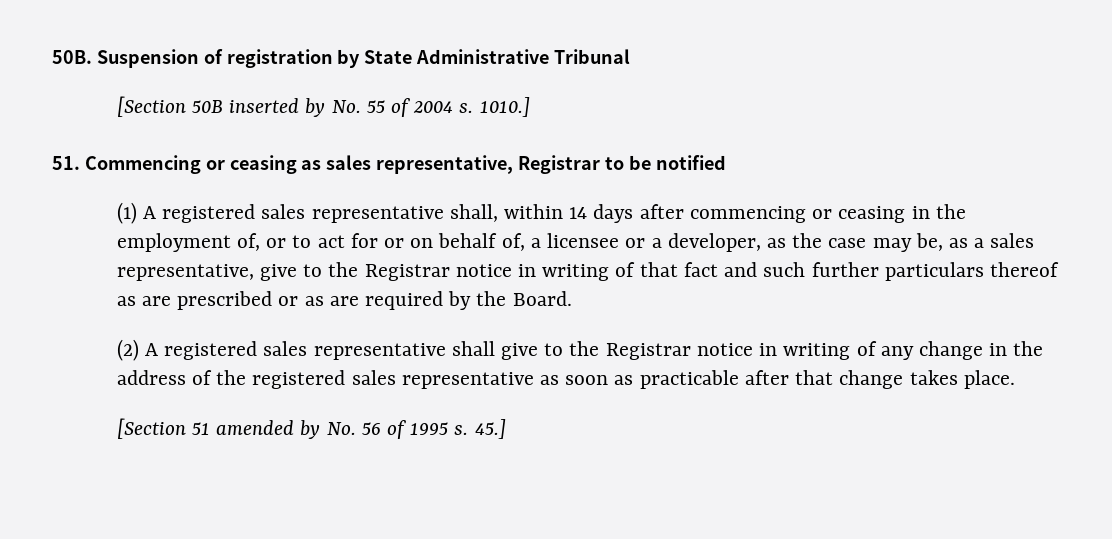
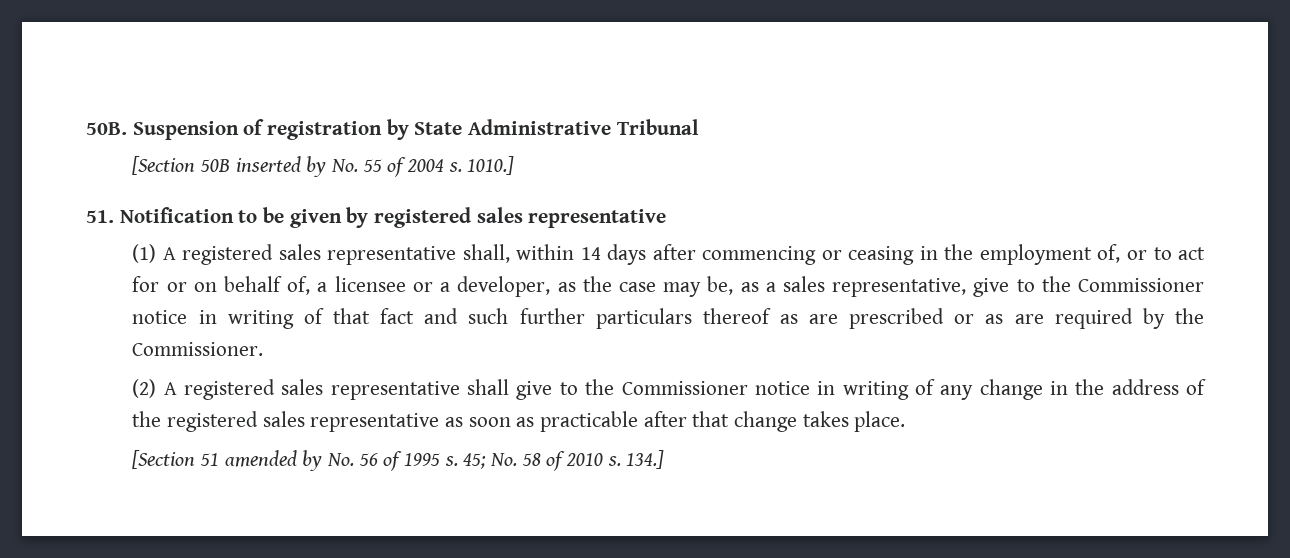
- 51. Commencing or ceasing as sales representative, Registrar to be notified
+ 51. Notification to be given by registered sales representative
- (1) A registered sales representative shall, within 14 days after commencing or ceasing in the employment of, or to act for or on behalf of, a licensee or a developer, as the case may be, as a sales representative, give to the Registrar notice in writing of that fact and such further particulars thereof as are prescribed or as are required by the Board.
+ (1) A registered sales representative shall, within 14 days after commencing or ceasing in the employment of, or to act for or on behalf of, a licensee or a developer, as the case may be, as a sales representative, give to the Commissioner notice in writing of that fact and such further particulars thereof as are prescribed or as are required by the Commissioner.
- (2) A registered sales representative shall give to the Registrar notice in writing of any change in the address of the registered sales representative as soon as practicable after that change takes place.
+ (2) A registered sales representative shall give to the Commissioner notice in writing of any change in the address of the registered sales representative as soon as practicable after that change takes place.
- 45.]
+ 45; No. 58 of 2010 s. 134.]

